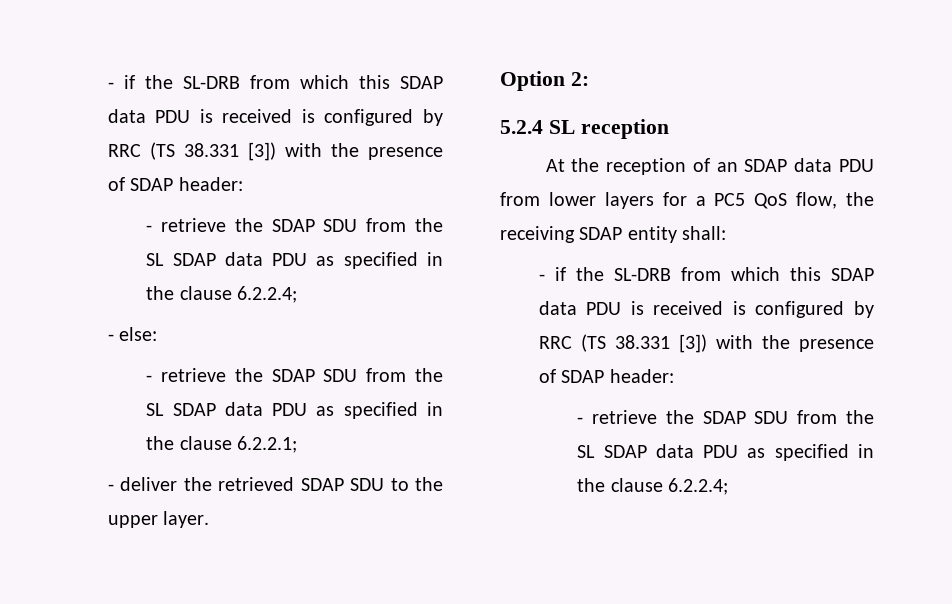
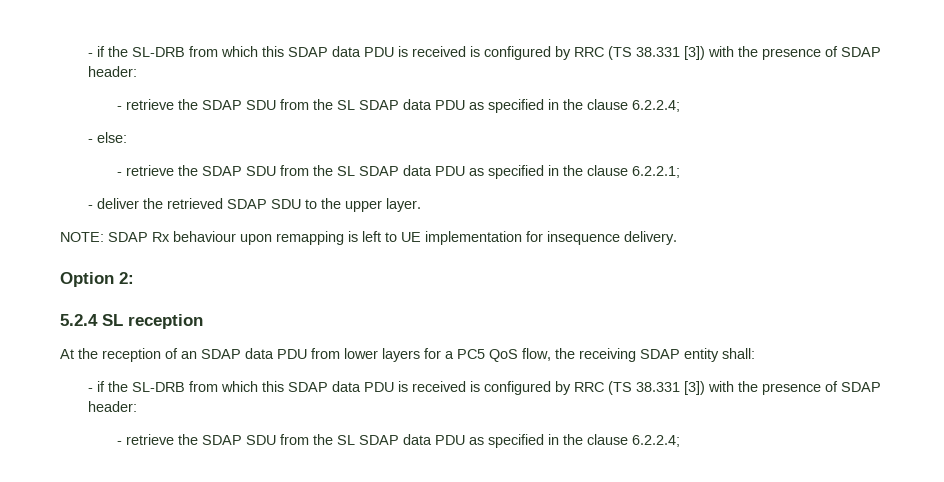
+ NOTE: SDAP Rx behaviour upon remapping is left to UE implementation for insequence delivery.

